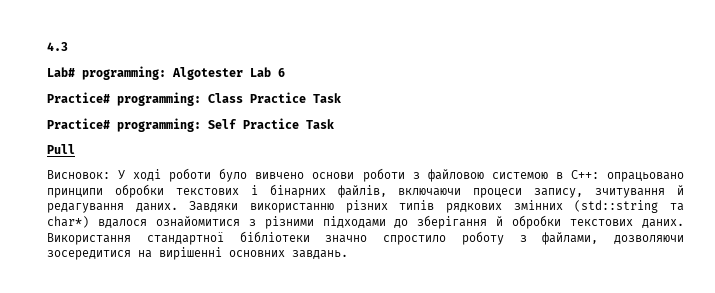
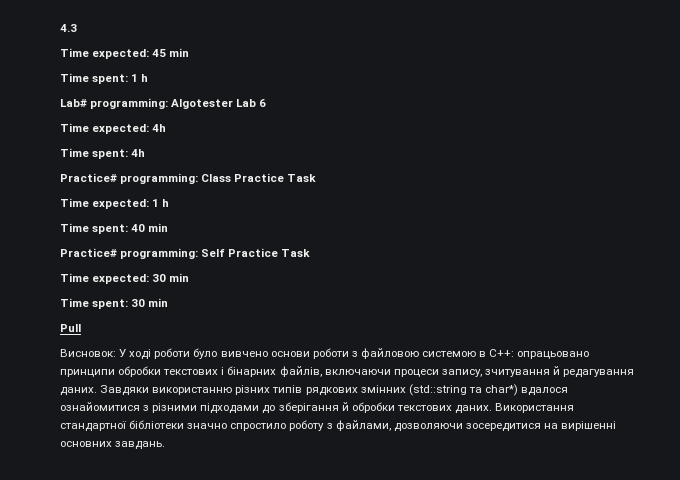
+ Time expected: 45 min
+ Time spent: 1 h
+ Time expected: 4h
+ Time spent: 4h
+ Time expected: 1 h
+ Time spent: 40 min
+ Time expected: 30 min
+ Time spent: 30 min

